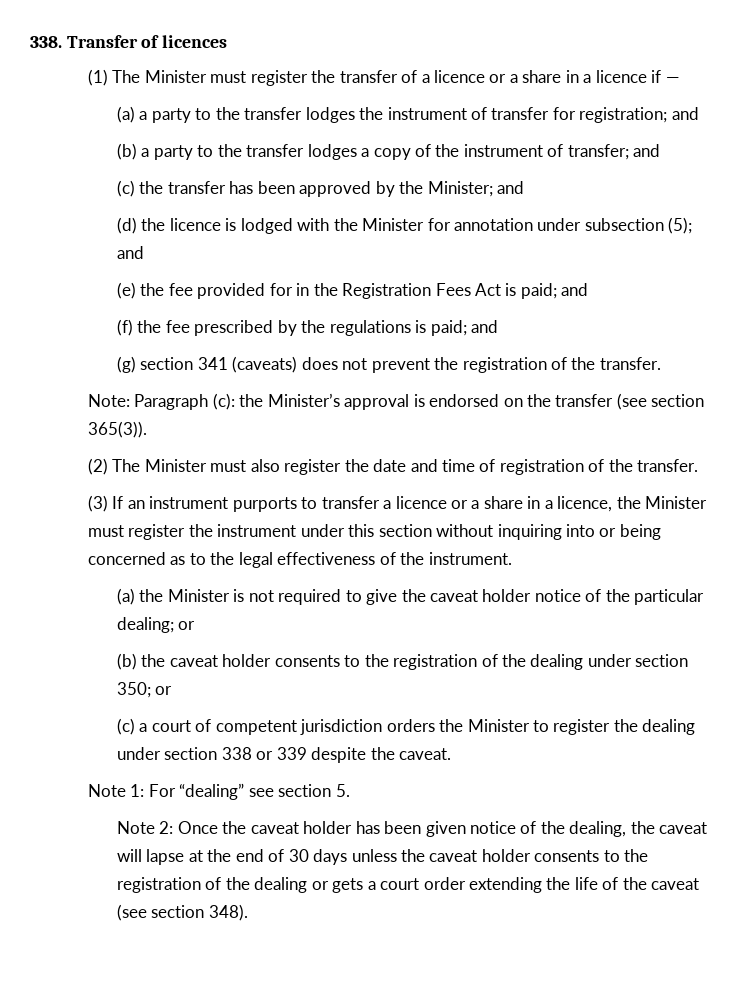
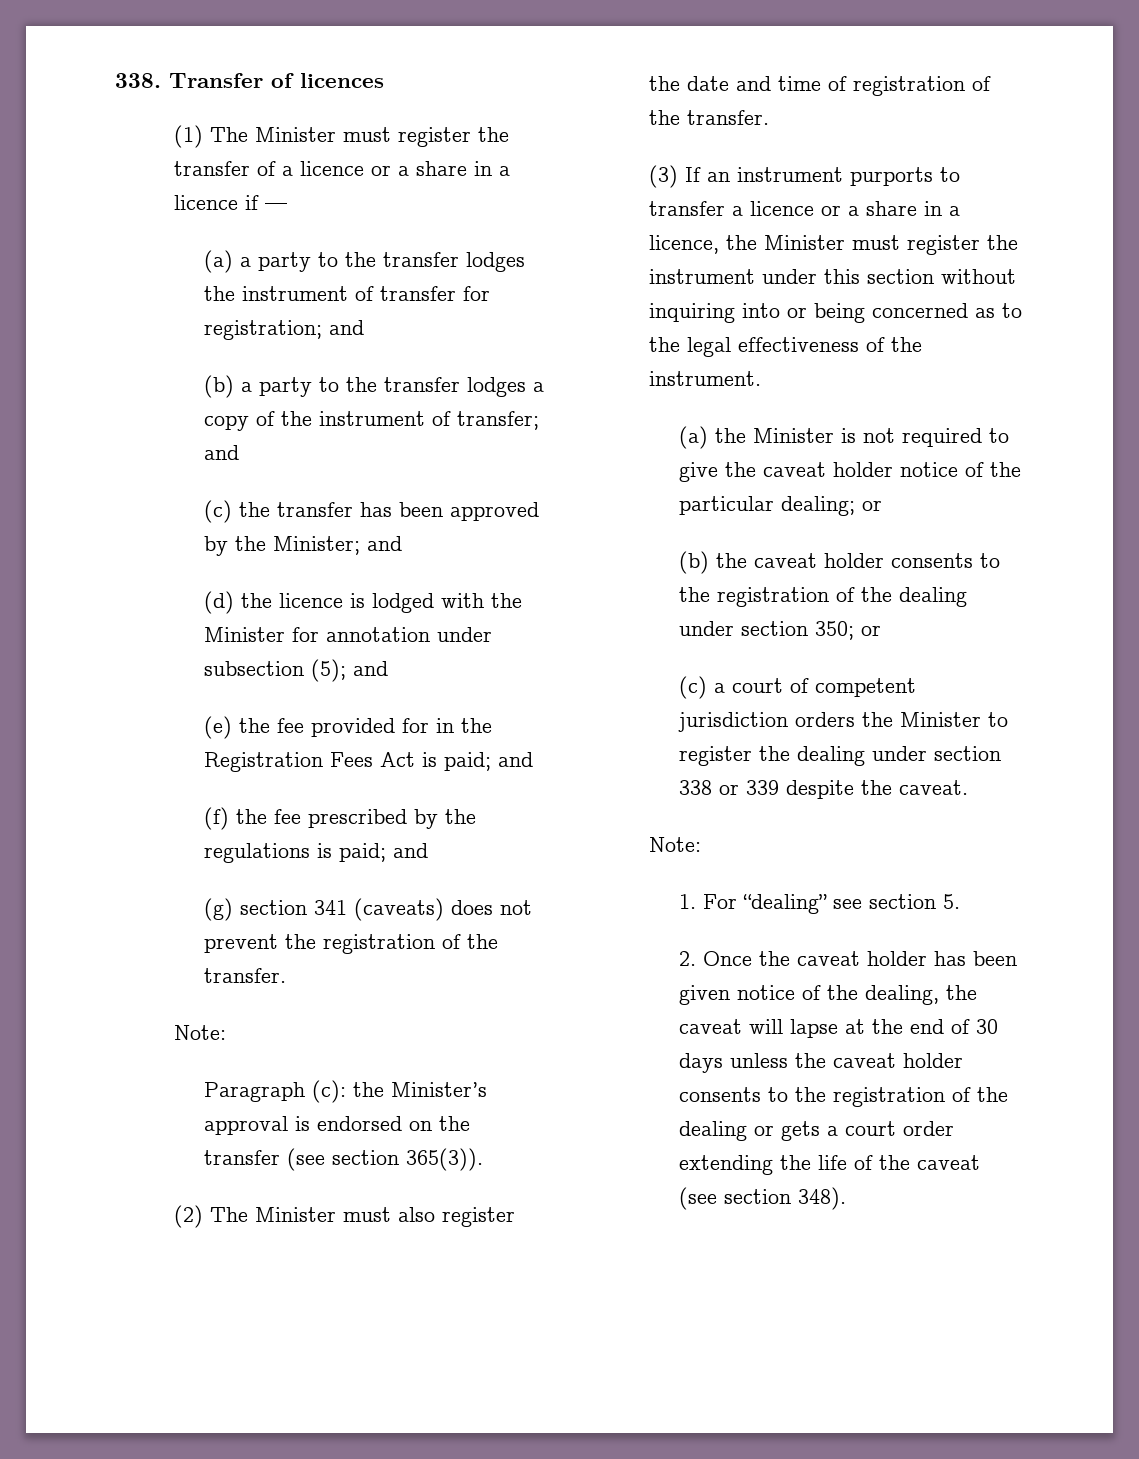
  (g) section 341 (caveats) does not prevent the registration of the transfer.
- Note: Paragraph (c): the Minister’s approval is endorsed on the transfer (see section 365(3)).
+ Note:
+ Paragraph (c): the Minister’s approval is endorsed on the transfer (see section 365(3)).
  (c) a court of competent jurisdiction orders the Minister to register the dealing under section 338 or 339 despite the caveat.
- Note 1: For “dealing” see section 5.
+ Note:
+ 1. For “dealing” see section 5.
- Note 2: Once the caveat holder has been given notice of the dealing, the caveat will lapse at the end of 30 days unless the caveat holder consents to the registration of the dealing or gets a court order extending the life of the caveat (see section 348).
+ 2. Once the caveat holder has been given notice of the dealing, the caveat will lapse at the end of 30 days unless the caveat holder consents to the registration of the dealing or gets a court order extending the life of the caveat (see section 348).

